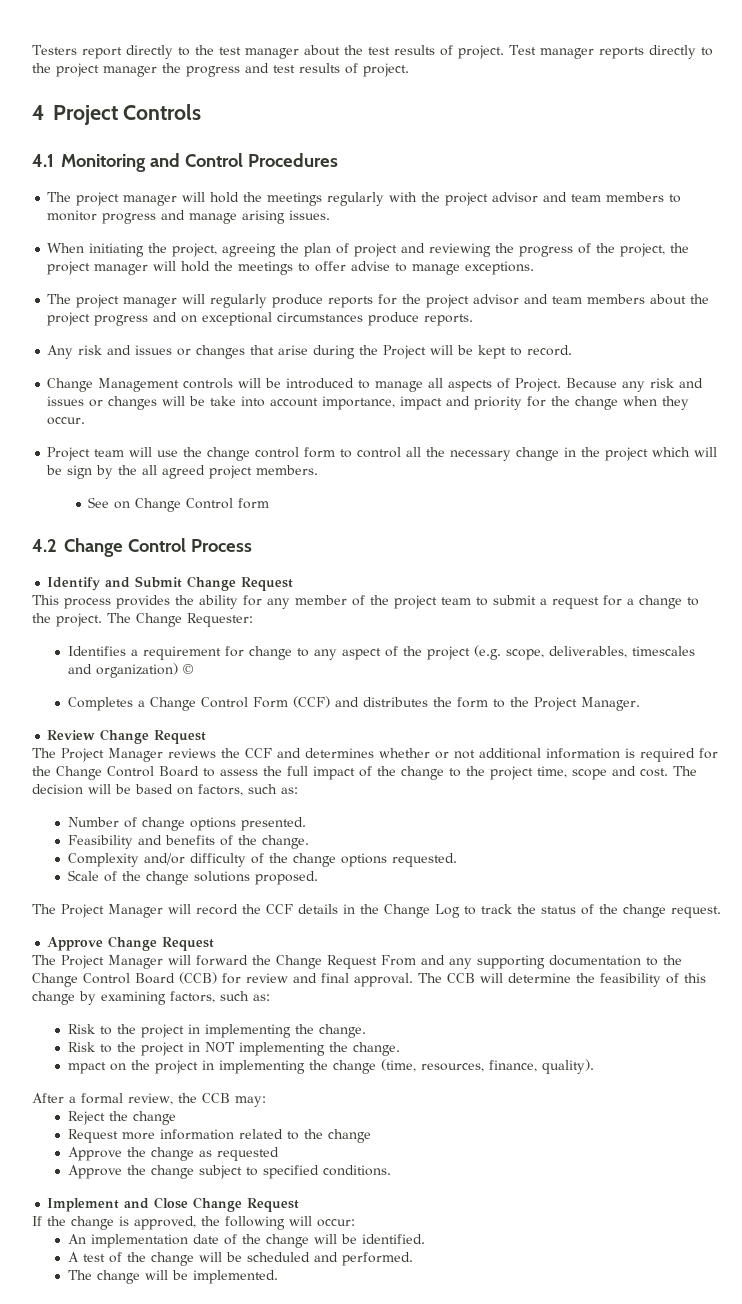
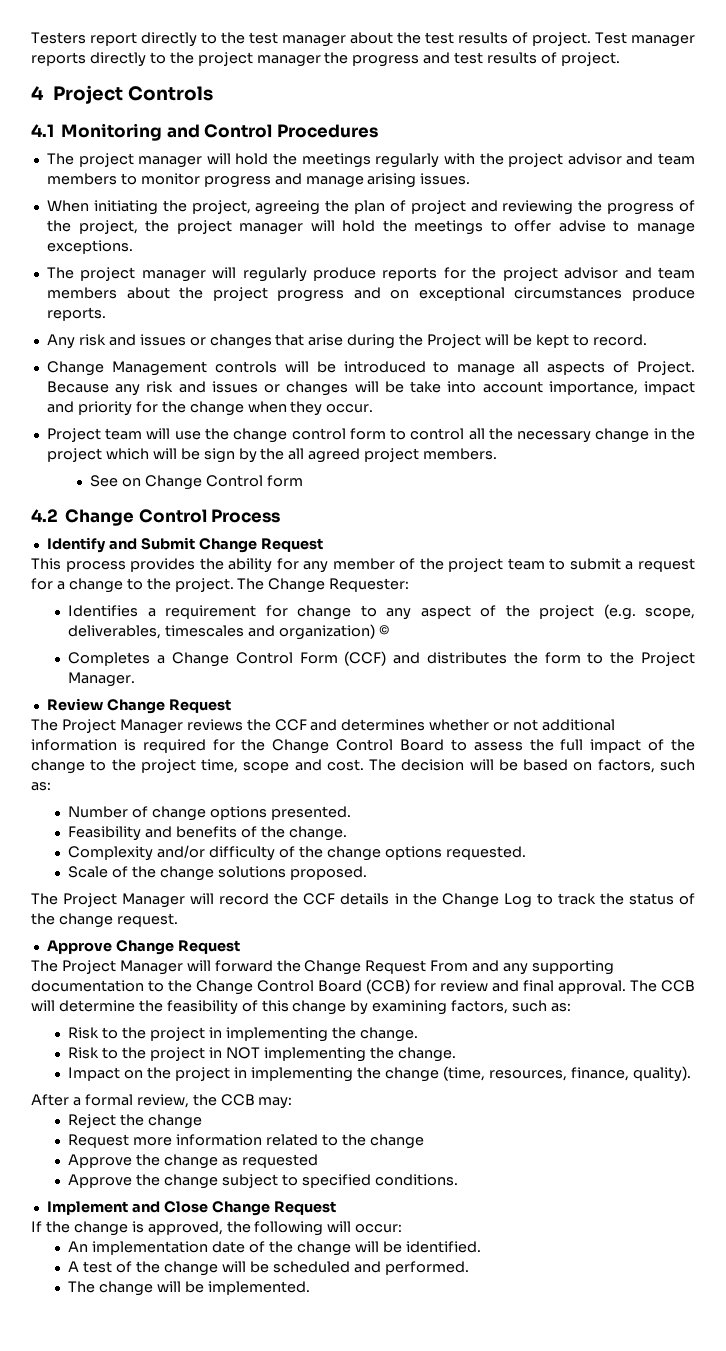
- mpact on the project in implementing the change (time, resources, finance, quality).
+ Impact on the project in implementing the change (time, resources, finance, quality).

